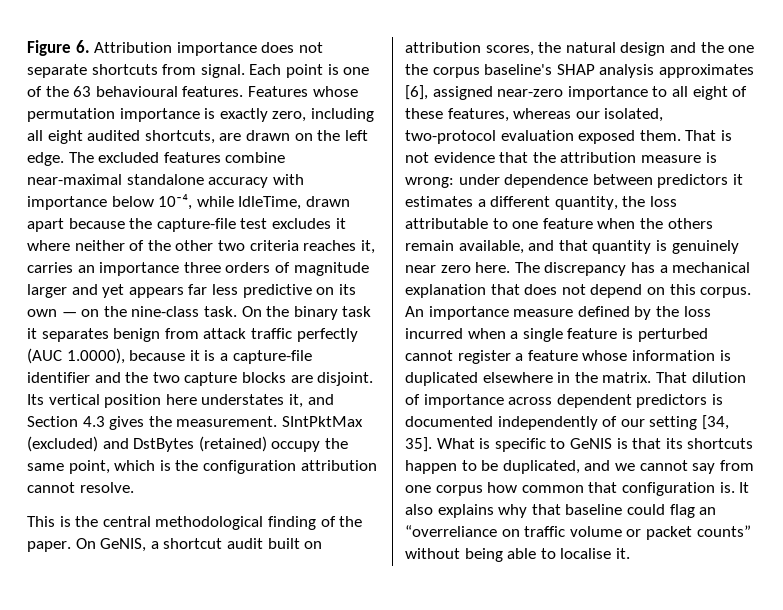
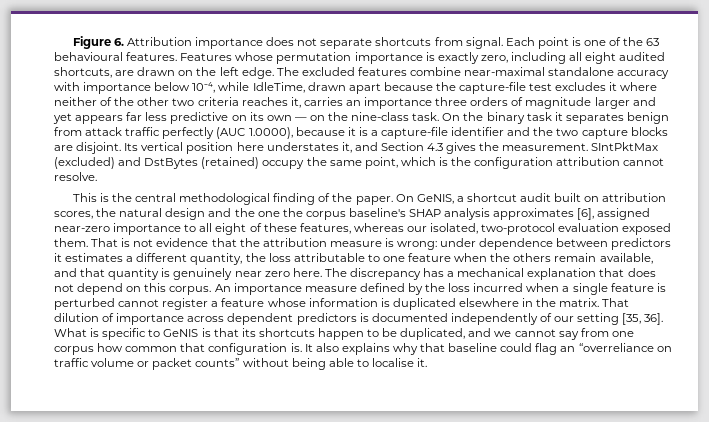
- That dilution of importance across dependent predictors is documented independently of our setting [34, 35].
+ That dilution of importance across dependent predictors is documented independently of our setting [35, 36].

